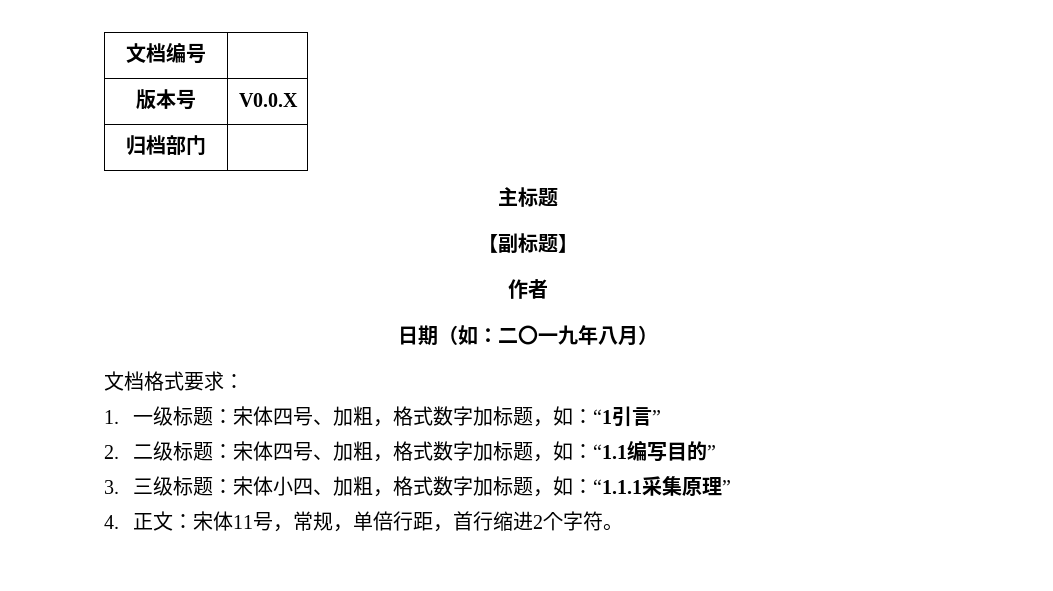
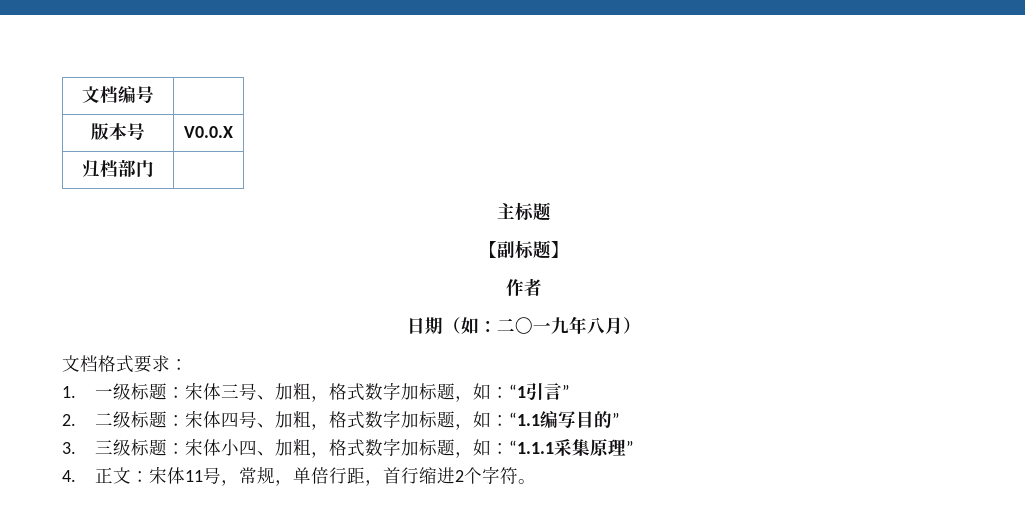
- 1.一级标题：宋体四号、加粗，格式数字加标题，如：“1引言”
+ 1.一级标题：宋体三号、加粗，格式数字加标题，如：“1引言”

